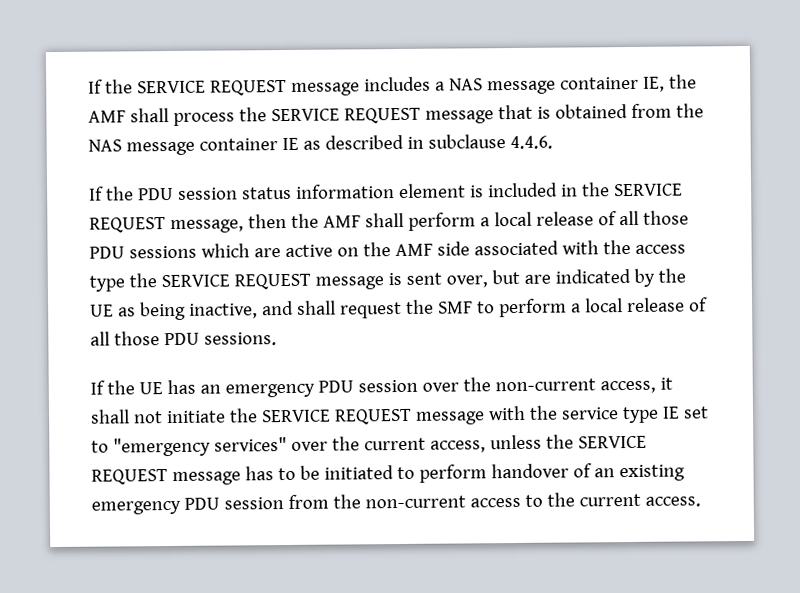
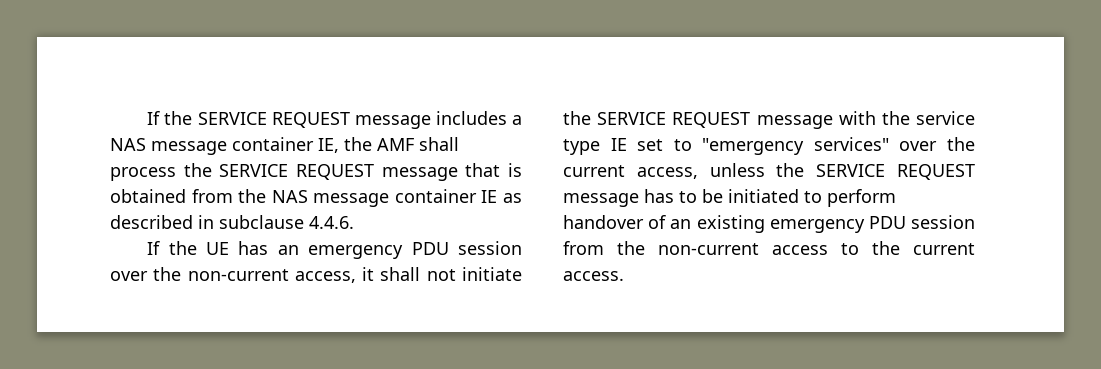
- If the PDU session status information element is included in the SERVICE REQUEST message, then the AMF shall perform a local release of all those PDU sessions which are active on the AMF side associated with the access type the SERVICE REQUEST message is sent over, but are indicated by the UE as being inactive, and shall request the SMF to perform a local release of all those PDU sessions.

